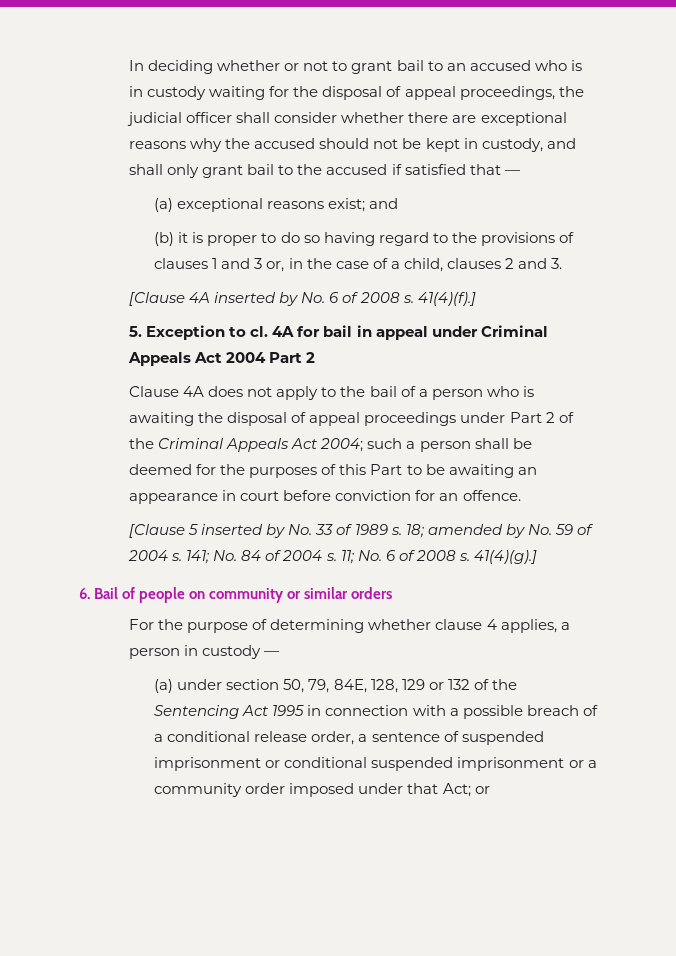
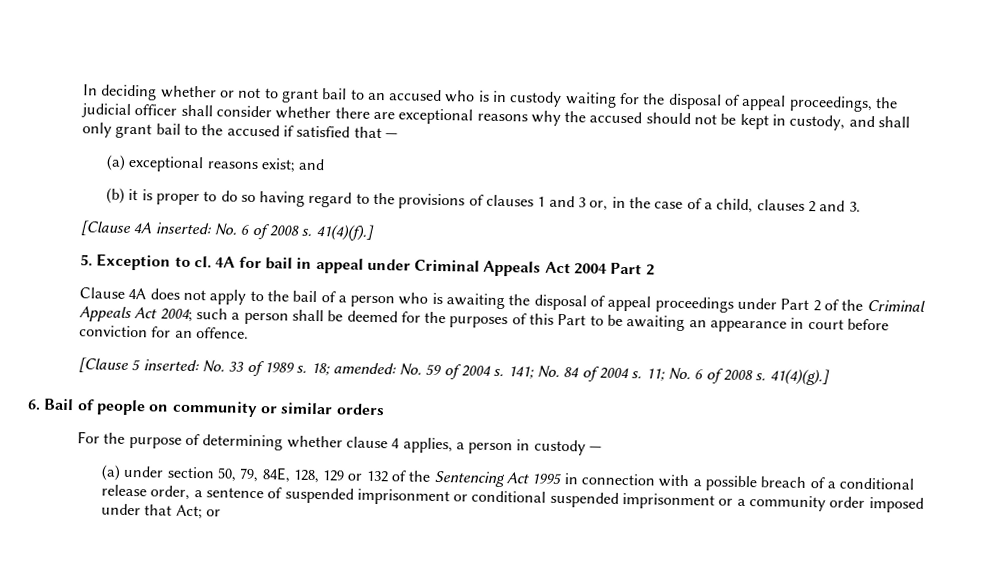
- [Clause 4A inserted by No. 6 of 2008 s.
+ [Clause 4A inserted: No. 6 of 2008 s.
- [Clause 5 inserted by No. 33 of 1989 s.
+ [Clause 5 inserted: No. 33 of 1989 s.
- 18; amended by No. 59 of 2004 s.
+ 18; amended: No. 59 of 2004 s.

